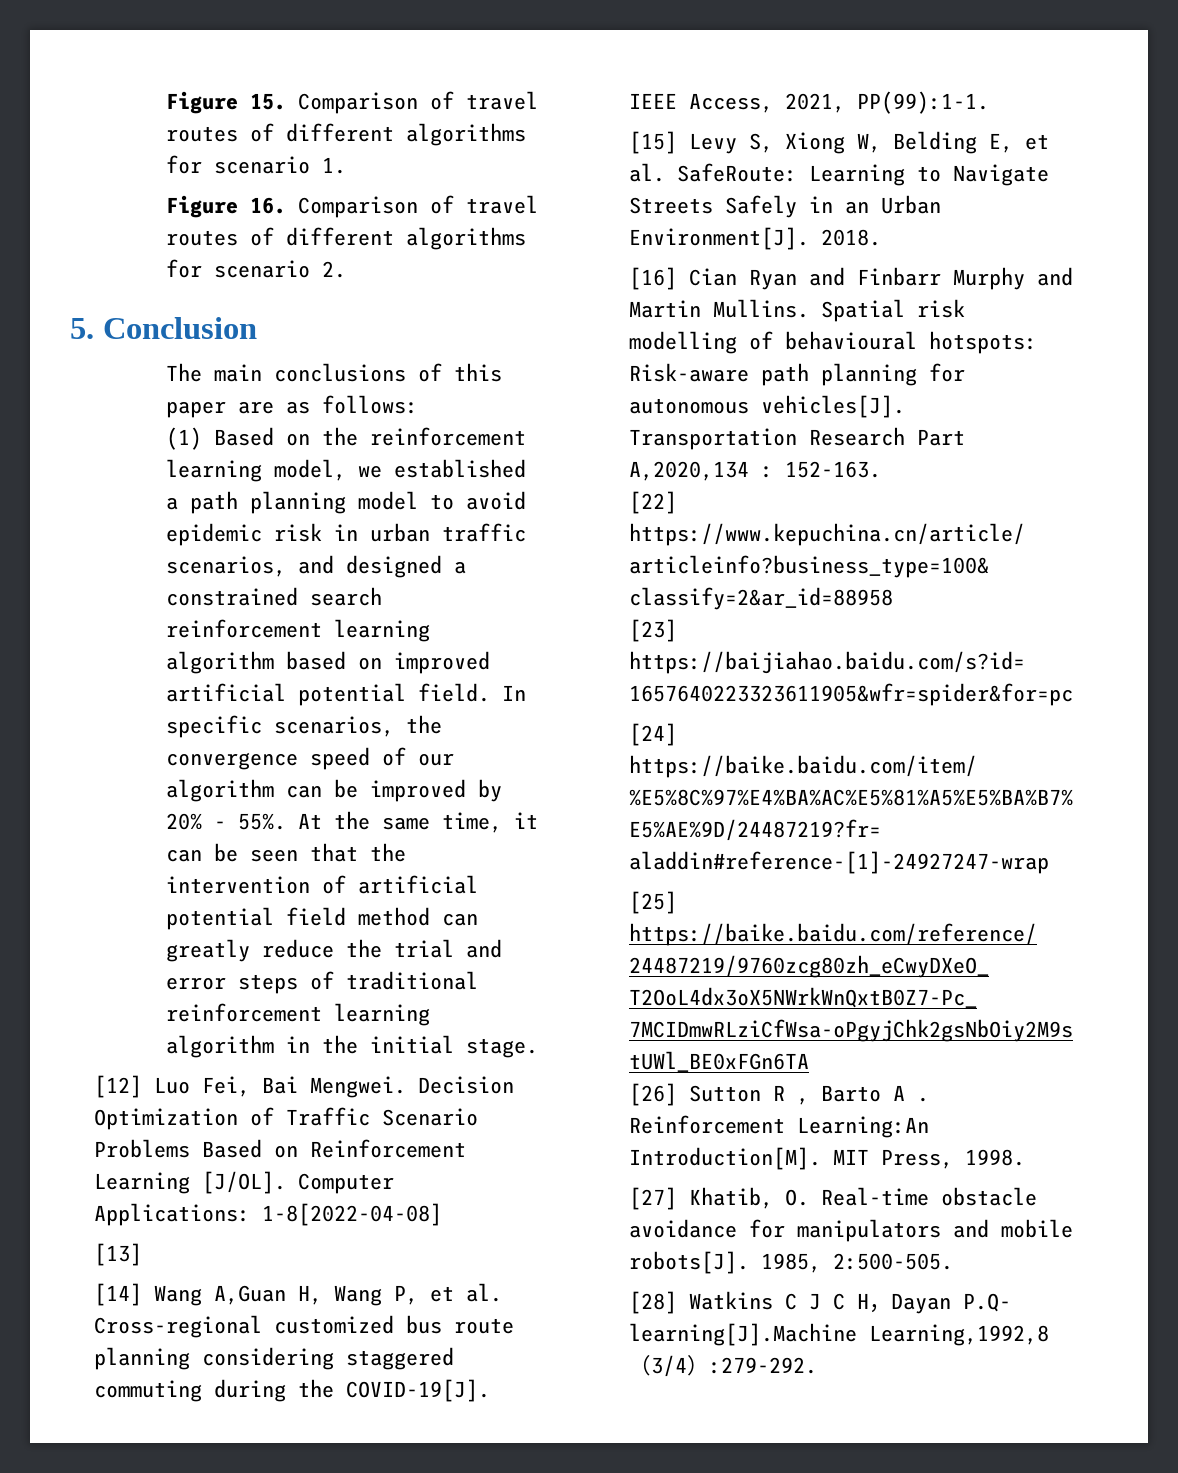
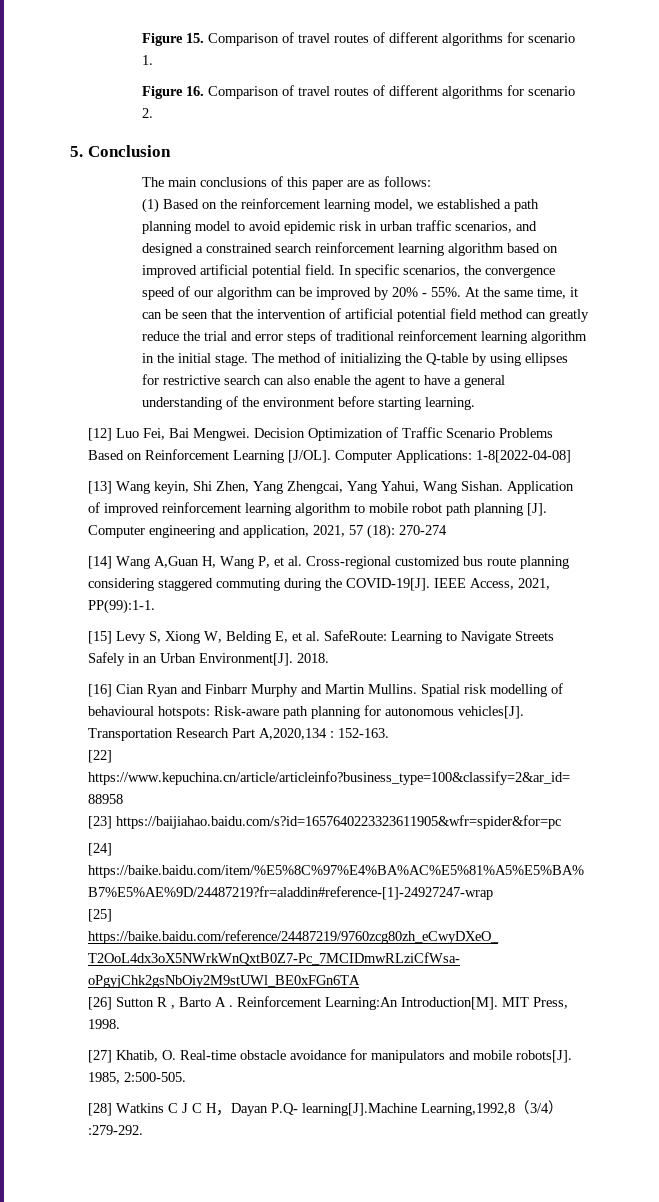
+ The method of initializing the Q-table by using ellipses for restrictive search can also enable the agent to have a general understanding of the environment before starting learning.
- [13]
+ [13] Wang keyin, Shi Zhen, Yang Zhengcai, Yang Yahui, Wang Sishan. Application of improved reinforcement learning algorithm to mobile robot path planning [J]. Computer engineering and application, 2021, 57 (18): 270-274

